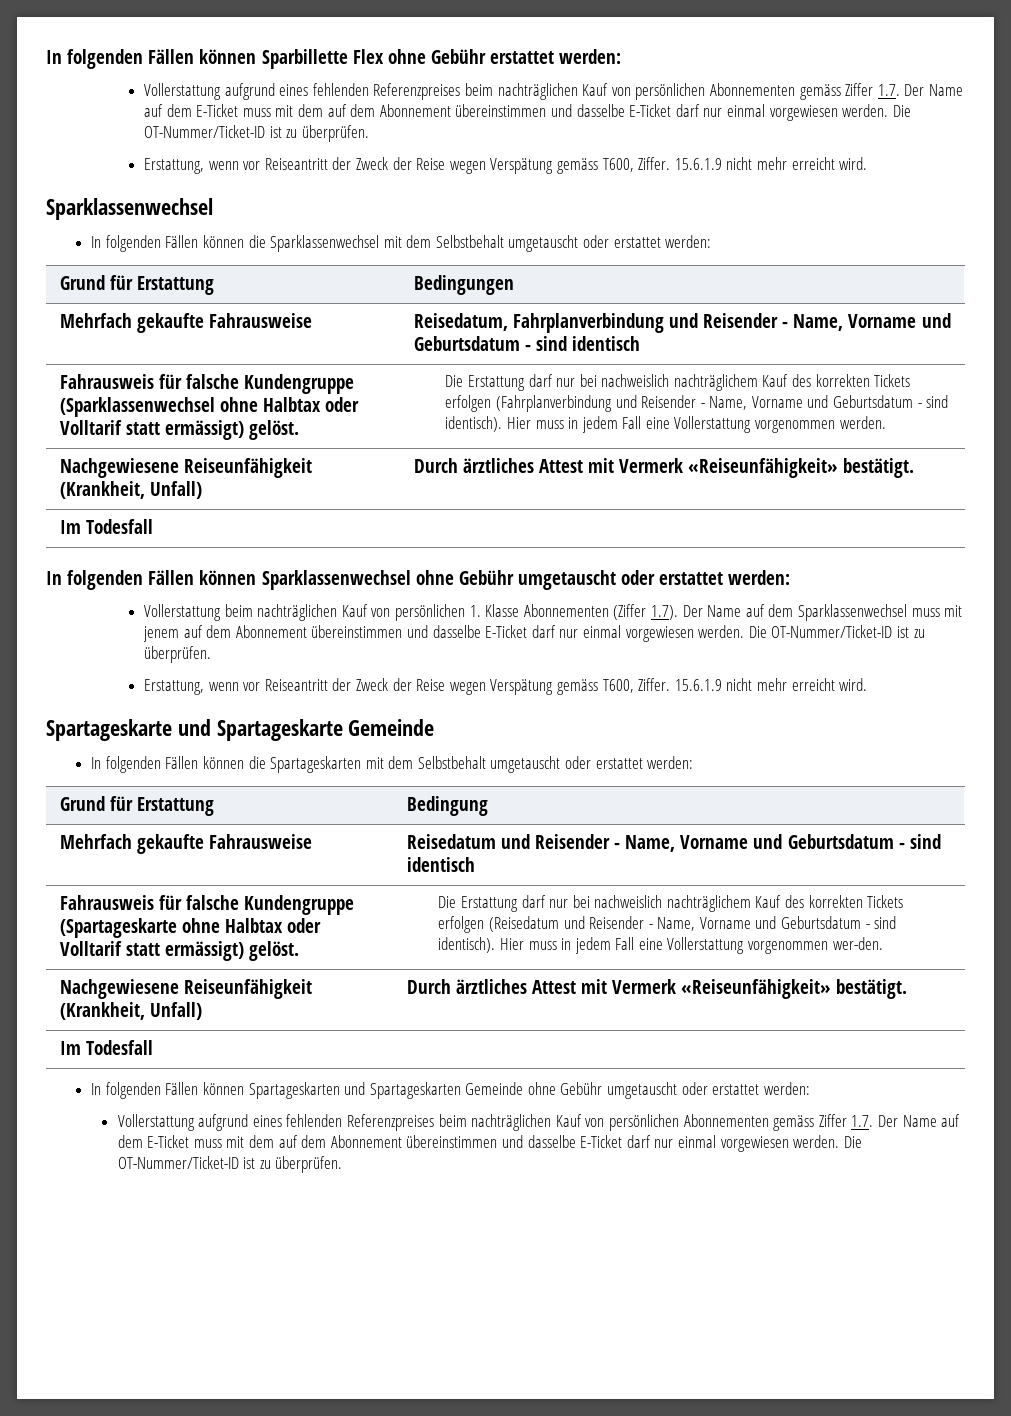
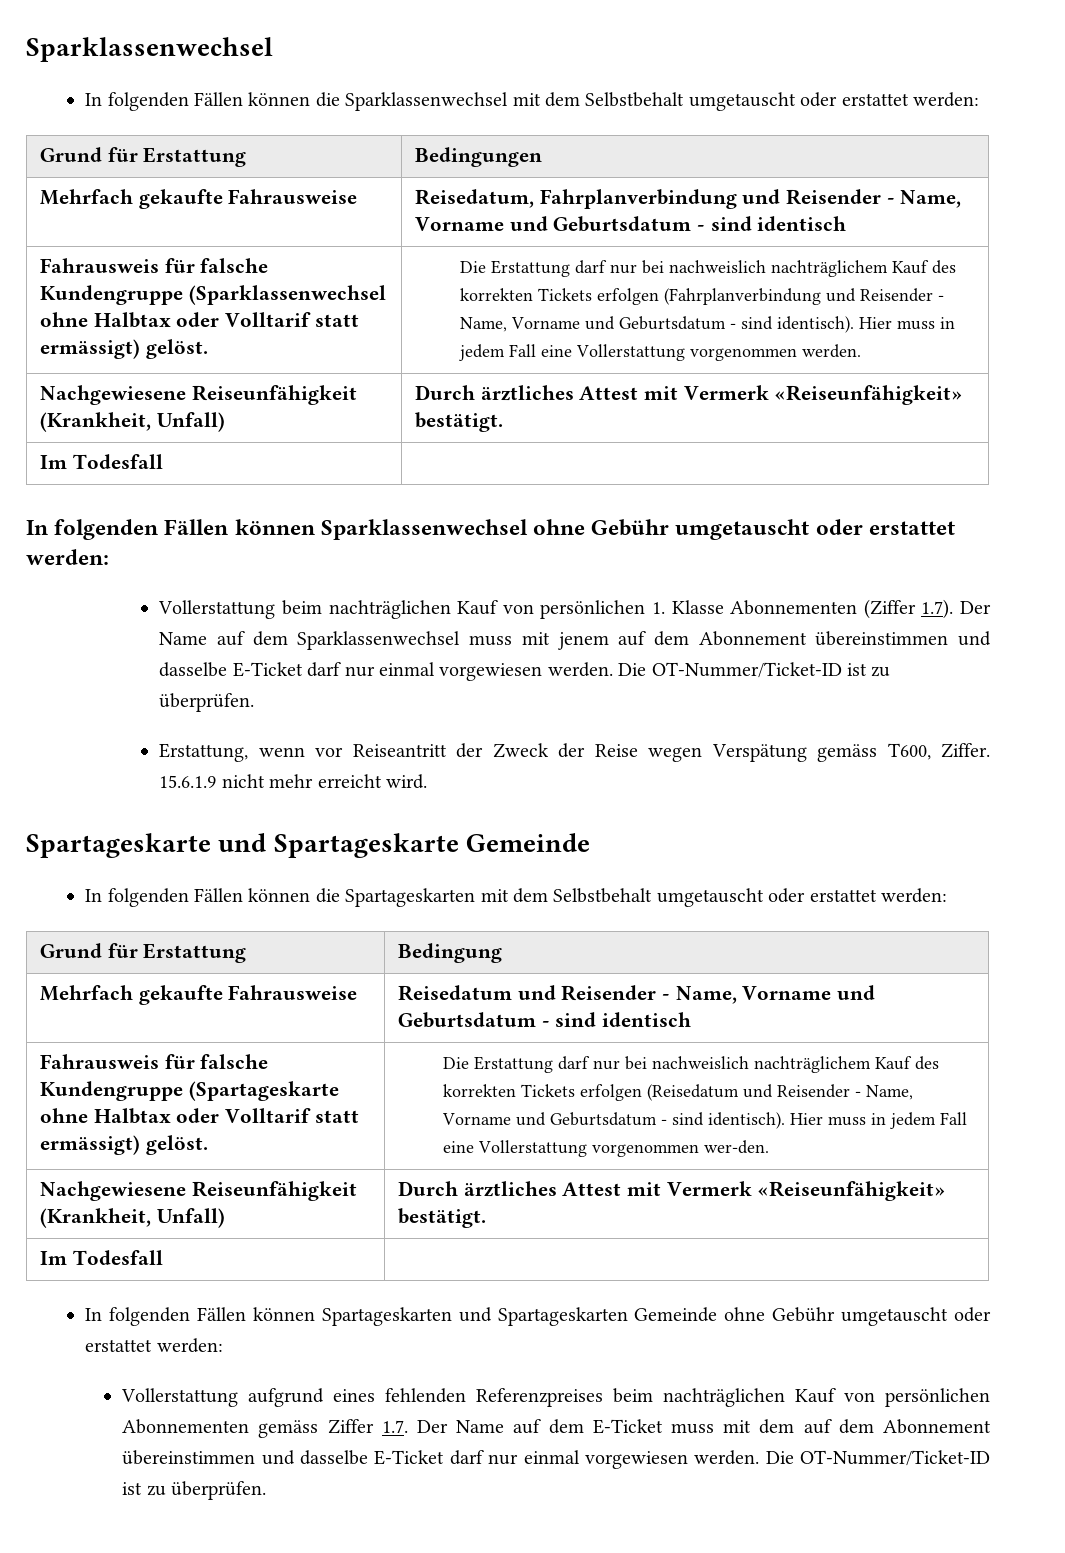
- In folgenden Fällen können Sparbillette Flex ohne Gebühr erstattet werden:
- Vollerstattung aufgrund eines fehlenden Referenzpreises beim nachträglichen Kauf von persönlichen Abonnementen gemäss Ziffer 1.7. Der Name auf dem E-Ticket muss mit dem auf dem Abonnement übereinstimmen und dasselbe E-Ticket darf nur einmal vorgewiesen werden. Die OT-Nummer/Ticket-ID ist zu überprüfen.
- Erstattung, wenn vor Reiseantritt der Zweck der Reise wegen Verspätung gemäss T600, Ziffer. 15.6.1.9 nicht mehr erreicht wird.

